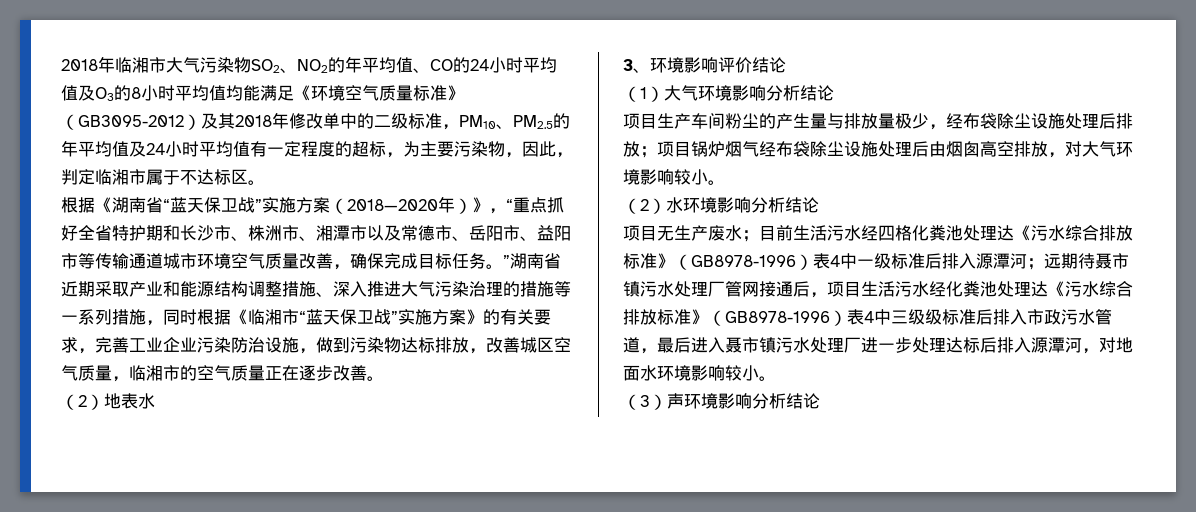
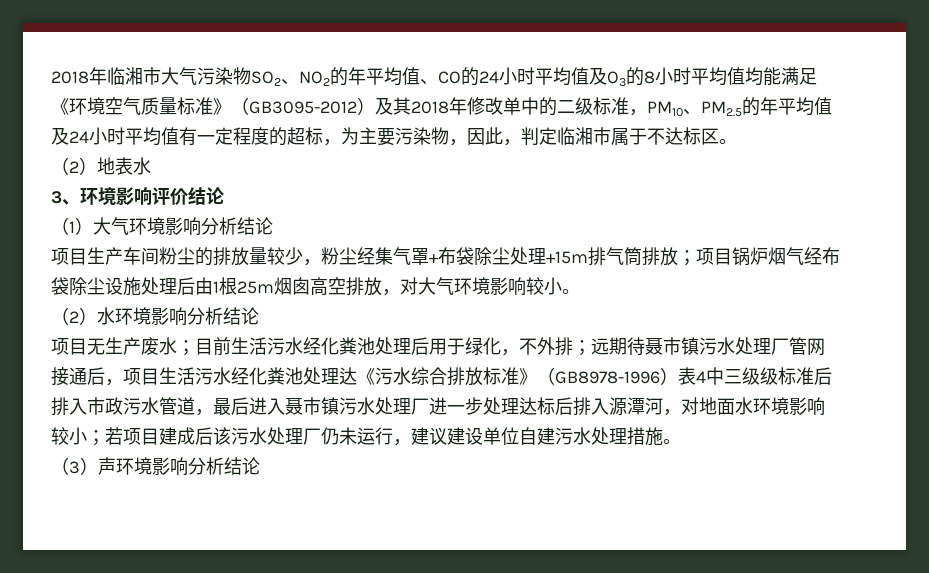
- 根据《湖南省“蓝天保卫战”实施方案（2018—2020年）》，“重点抓好全省特护期和长沙市、株洲市、湘潭市以及常德市、岳阳市、益阳市等传输通道城市环境空气质量改善，确保完成目标任务。”湖南省近期采取产业和能源结构调整措施、深入推进大气污染治理的措施等一系列措施，同时根据《临湘市“蓝天保卫战”实施方案》的有关要求，完善工业企业污染防治设施，做到污染物达标排放，改善城区空气质量，临湘市的空气质量正在逐步改善。
- 项目生产车间粉尘的产生量与排放量极少，经布袋除尘设施处理后排放；项目锅炉烟气经布袋除尘设施处理后由烟囱高空排放，对大气环境影响较小。
+ 项目生产车间粉尘的排放量较少，粉尘经集气罩+布袋除尘处理+15m排气筒排放；项目锅炉烟气经布袋除尘设施处理后由1根25m烟囱高空排放，对大气环境影响较小。
- 项目无生产废水；目前生活污水经四格化粪池处理达《污水综合排放标准》（GB8978-1996）表4中一级标准后排入源潭河；远期待聂市镇污水处理厂管网接通后，项目生活污水经化粪池处理达《污水综合排放标准》（GB8978-1996）表4中三级级标准后排入市政污水管道，最后进入聂市镇污水处理厂进一步处理达标后排入源潭河，对地面水环境影响较小。
+ 项目无生产废水；目前生活污水经化粪池处理后用于绿化，不外排；远期待聂市镇污水处理厂管网接通后，项目生活污水经化粪池处理达《污水综合排放标准》（GB8978-1996）表4中三级级标准后排入市政污水管道，最后进入聂市镇污水处理厂进一步处理达标后排入源潭河，对地面水环境影响较小；若项目建成后该污水处理厂仍未运行，建议建设单位自建污水处理措施。

